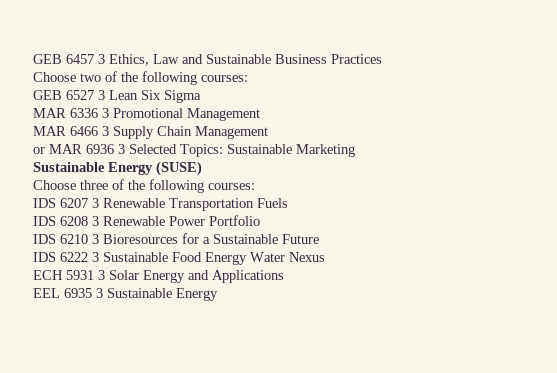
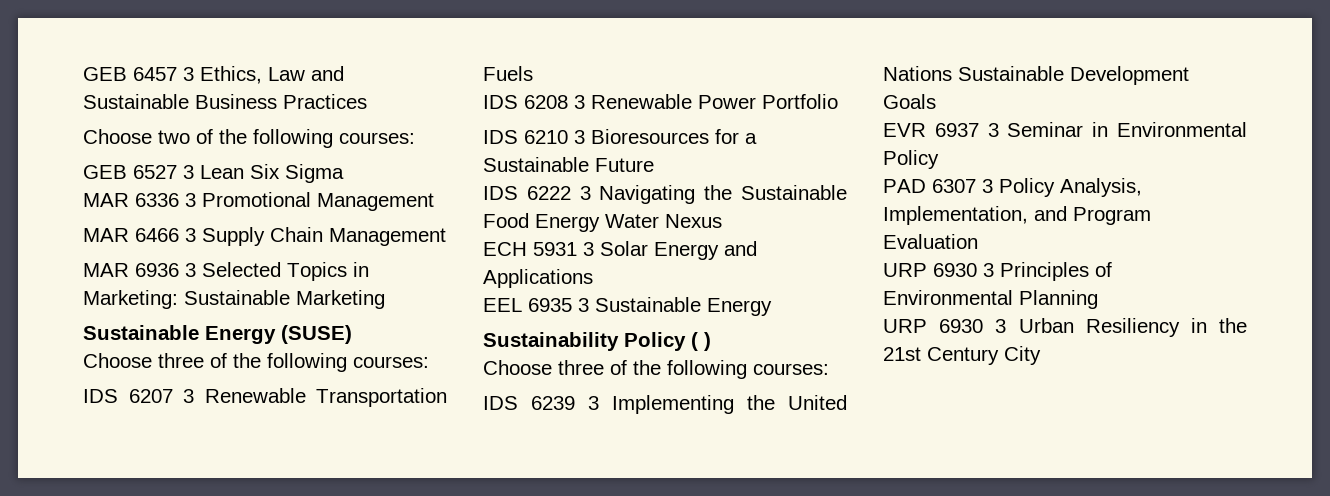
- or MAR 6936 3 Selected Topics: Sustainable Marketing
+ MAR 6936 3 Selected Topics in Marketing: Sustainable Marketing
- IDS 6222 3 Sustainable Food Energy Water Nexus
+ IDS 6222 3 Navigating the Sustainable Food Energy Water Nexus
+ Sustainability Policy ( )
+ Choose three of the following courses:
+ IDS 6239 3 Implementing the United Nations Sustainable Development Goals
+ EVR 6937 3 Seminar in Environmental Policy
+ PAD 6307 3 Policy Analysis, Implementation, and Program Evaluation
+ URP 6930 3 Principles of Environmental Planning
+ URP 6930 3 Urban Resiliency in the 21st Century City

